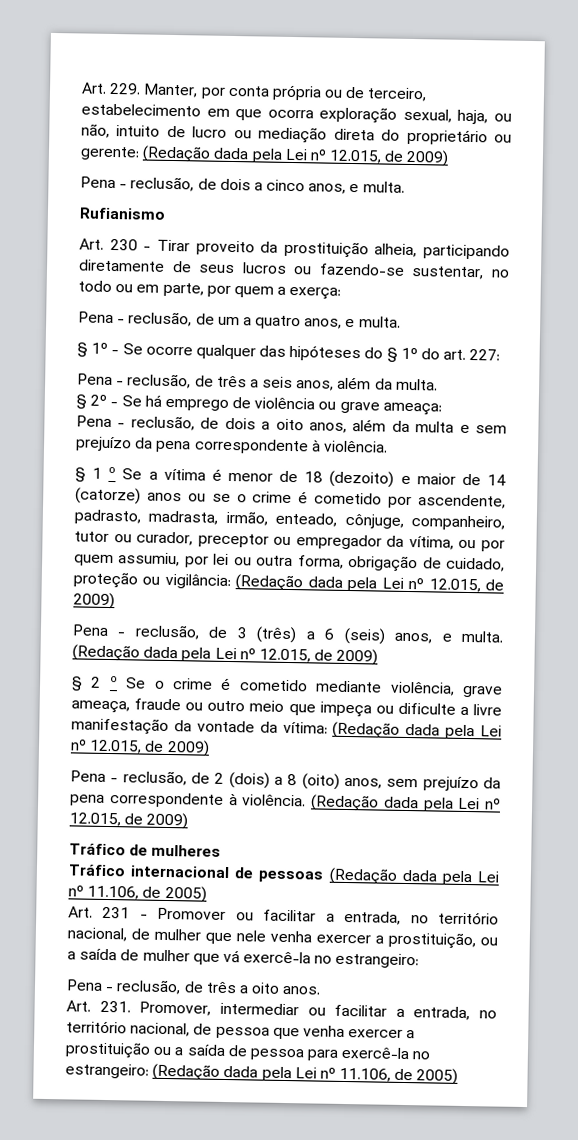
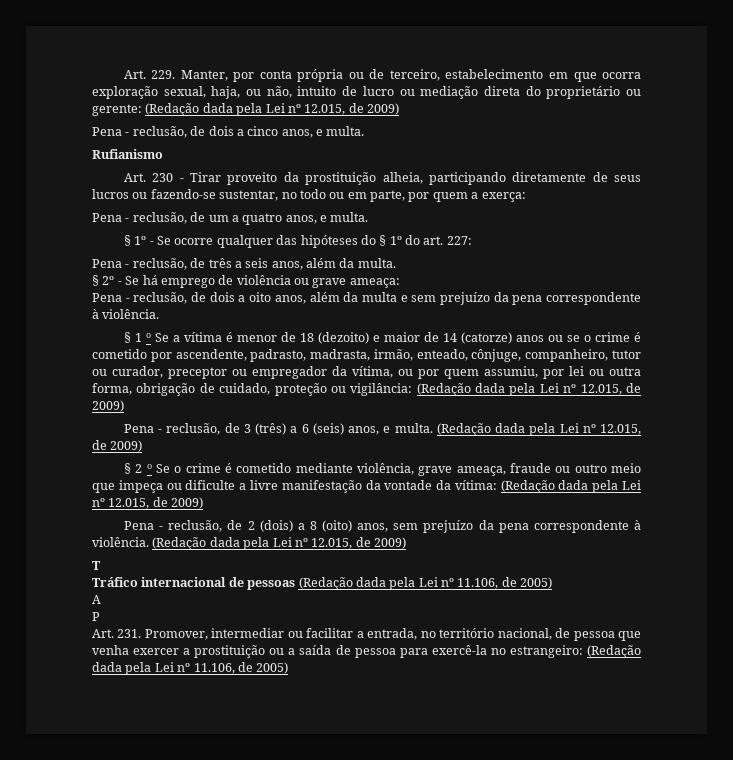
- Tráfico de mulheres
+ T
- Art. 231 - Promover ou facilitar a entrada, no território nacional, de mulher que nele venha exercer a prostituição, ou a saída de mulher que vá exercê-la no estrangeiro:
- Pena - reclusão, de três a oito anos.
+ A
+ P

